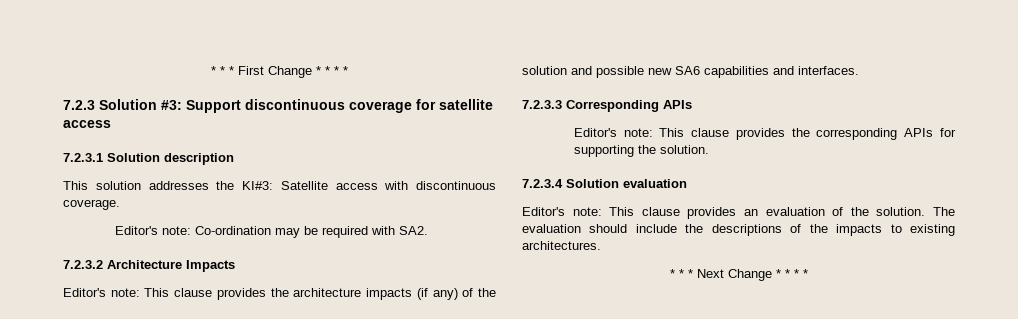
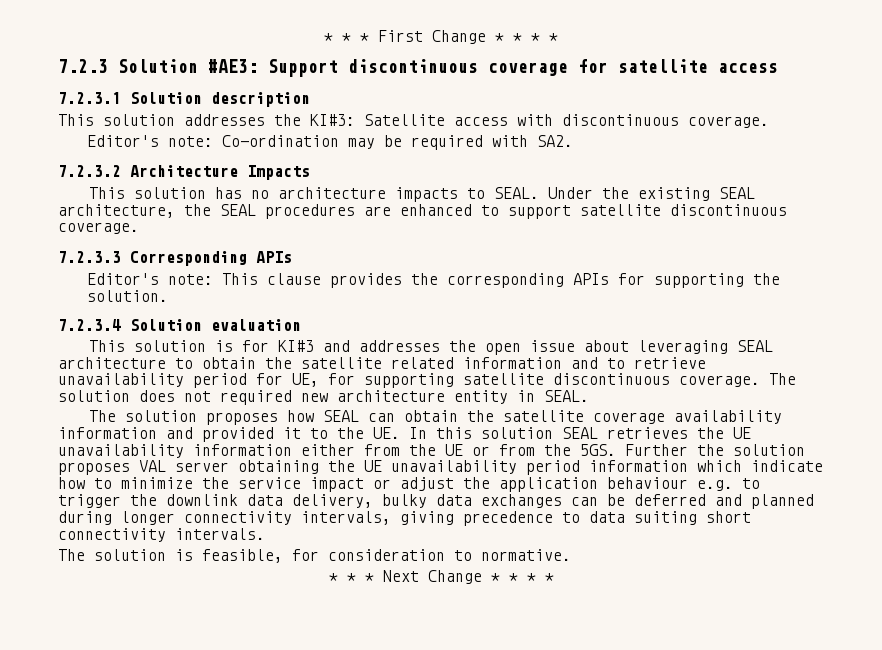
- 7.2.3 Solution #3: Support discontinuous coverage for satellite access
+ 7.2.3 Solution #AE3: Support discontinuous coverage for satellite access
- Editor's note: This clause provides the architecture impacts (if any) of the solution and possible new SA6 capabilities and interfaces.
+ This solution has no architecture impacts to SEAL. Under the existing SEAL architecture, the SEAL procedures are enhanced to support satellite discontinuous coverage.
- Editor's note: This clause provides an evaluation of the solution. The evaluation should include the descriptions of the impacts to existing architectures.
+ This solution is for KI#3 and addresses the open issue about leveraging SEAL architecture to obtain the satellite related information and to retrieve unavailability period for UE, for supporting satellite discontinuous coverage. The solution does not required new architecture entity in SEAL.
+ The solution proposes how SEAL can obtain the satellite coverage availability information and provided it to the UE. In this solution SEAL retrieves the UE unavailability information either from the UE or from the 5GS. Further the solution proposes VAL server obtaining the UE unavailability period information which indicate how to minimize the service impact or adjust the application behaviour e.g. to trigger the downlink data delivery, bulky data exchanges can be deferred and planned during longer connectivity intervals, giving precedence to data suiting short connectivity intervals.
+ The solution is feasible, for consideration to normative.

